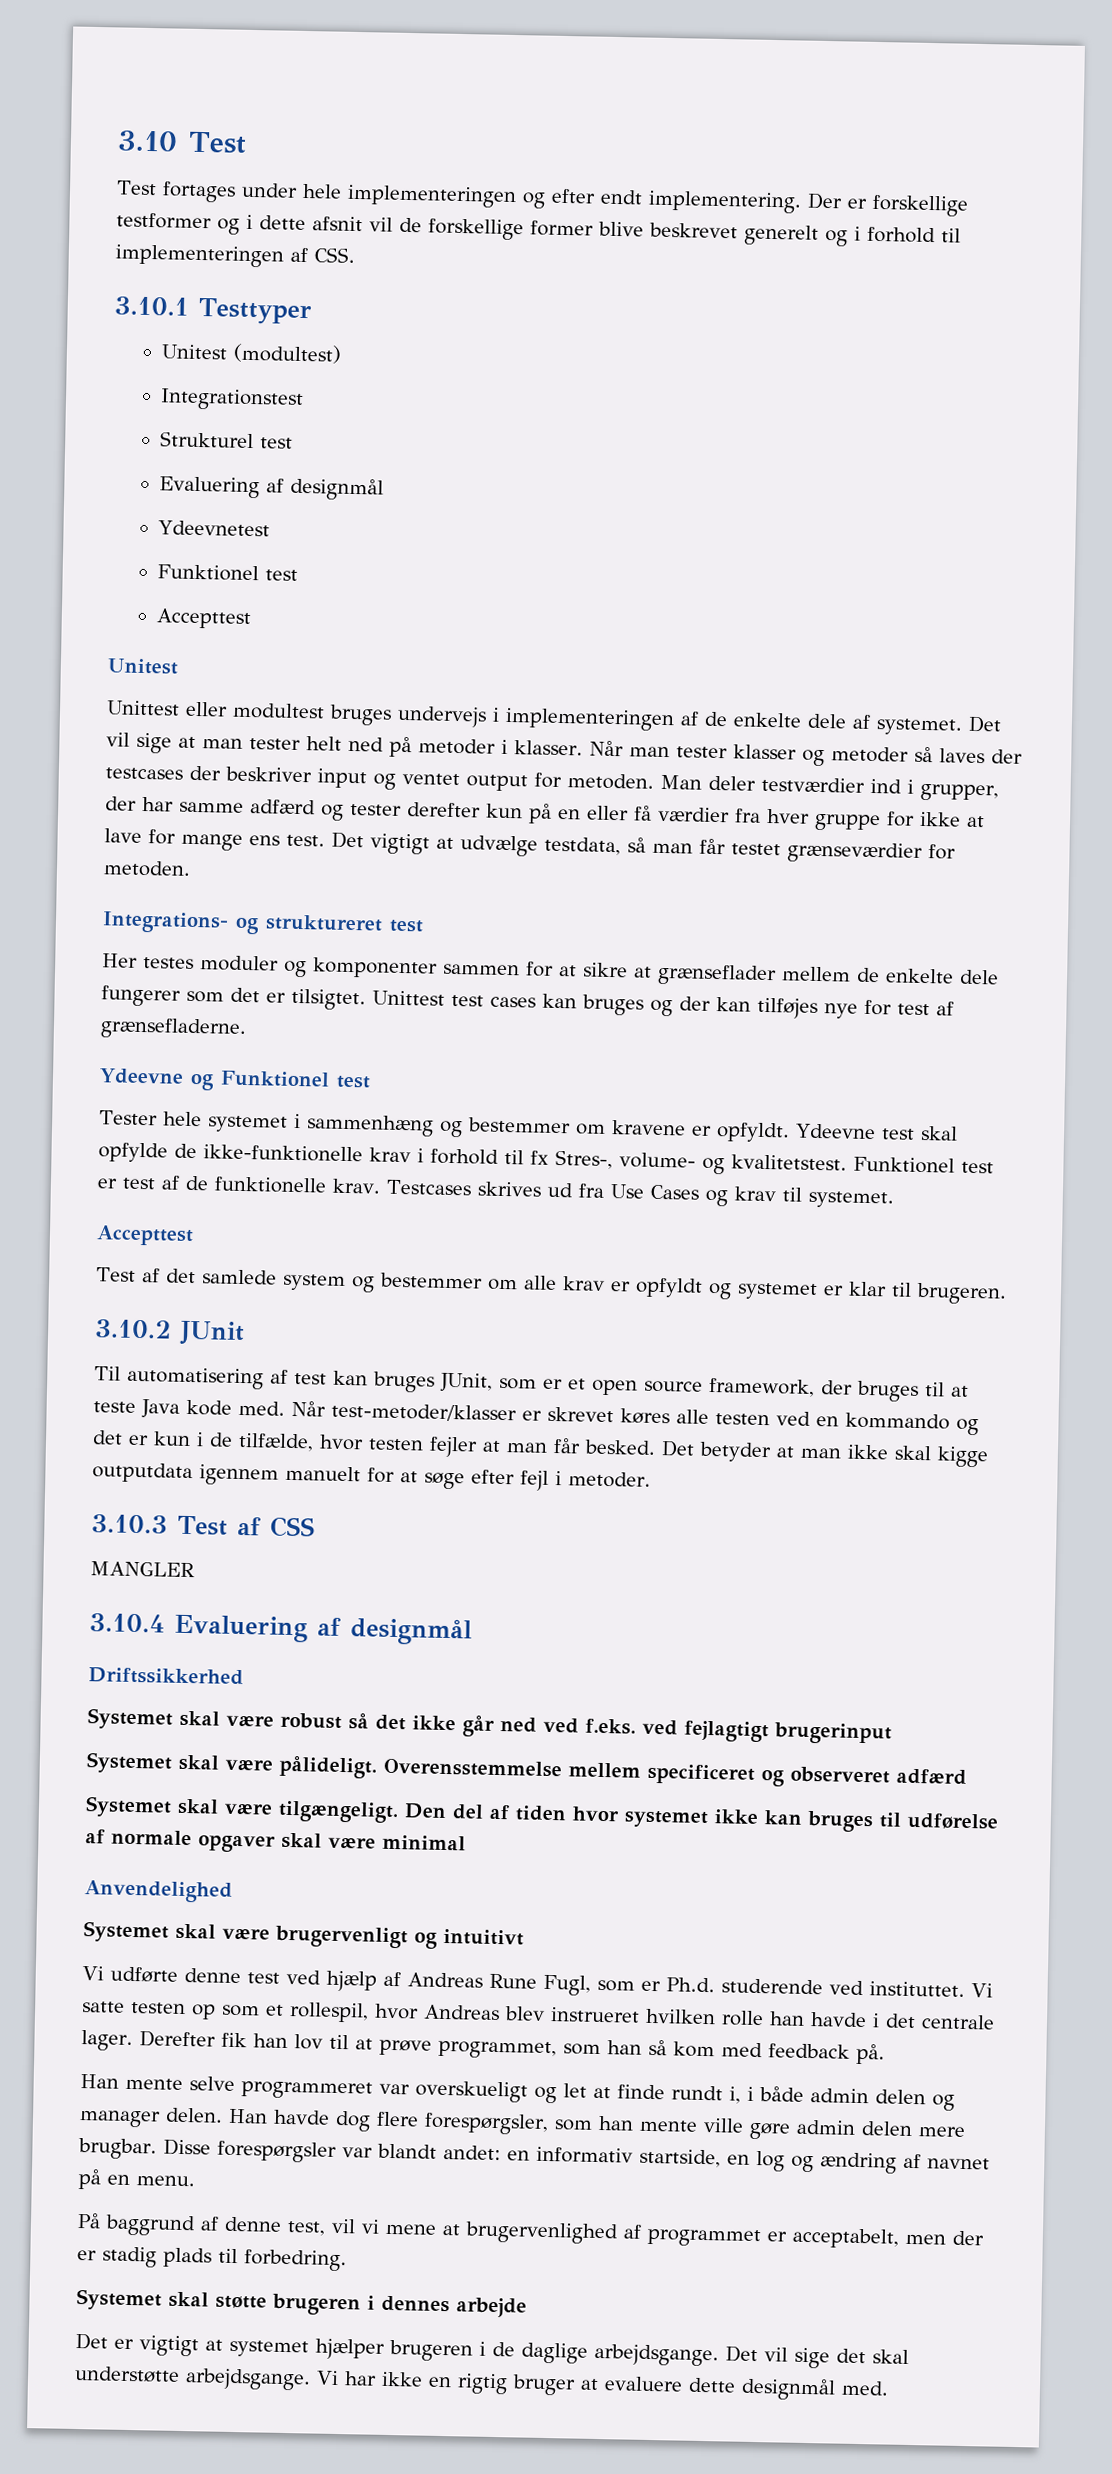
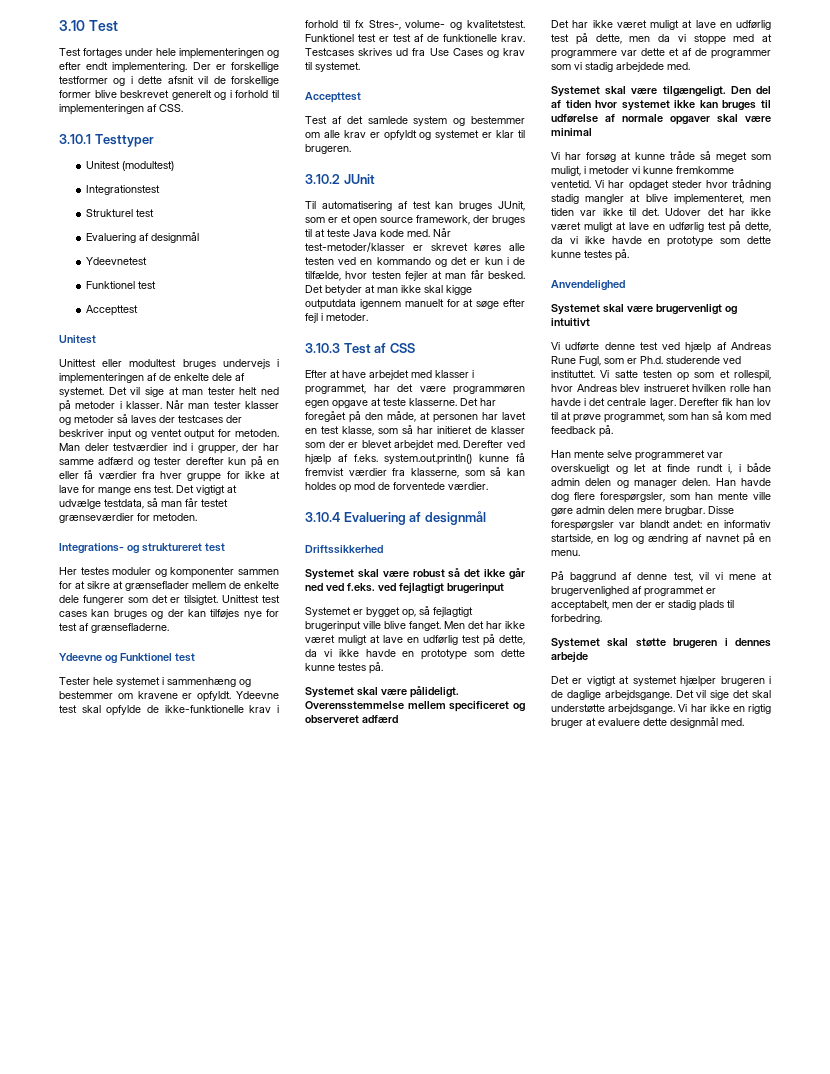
- MANGLER
+ Efter at have arbejdet med klasser i programmet, har det være programmøren egen opgave at teste klasserne. Det har foregået på den måde, at personen har lavet en test klasse, som så har initieret de klasser som der er blevet arbejdet med. Derefter ved hjælp af f.eks. system.out.println() kunne få fremvist værdier fra klasserne, som så kan holdes op mod de forventede værdier.
+ Systemet er bygget op, så fejlagtigt brugerinput ville blive fanget. Men det har ikke været muligt at lave en udførlig test på dette, da vi ikke havde en prototype som dette kunne testes på.
+ Det har ikke været muligt at lave en udførlig test på dette, men da vi stoppe med at programmere var dette et af de programmer som vi stadig arbejdede med.
+ Vi har forsøg at kunne tråde så meget som muligt, i metoder vi kunne fremkomme ventetid. Vi har opdaget steder hvor trådning stadig mangler at blive implementeret, men tiden var ikke til det. Udover det har ikke været muligt at lave en udførlig test på dette, da vi ikke havde en prototype som dette kunne testes på.

